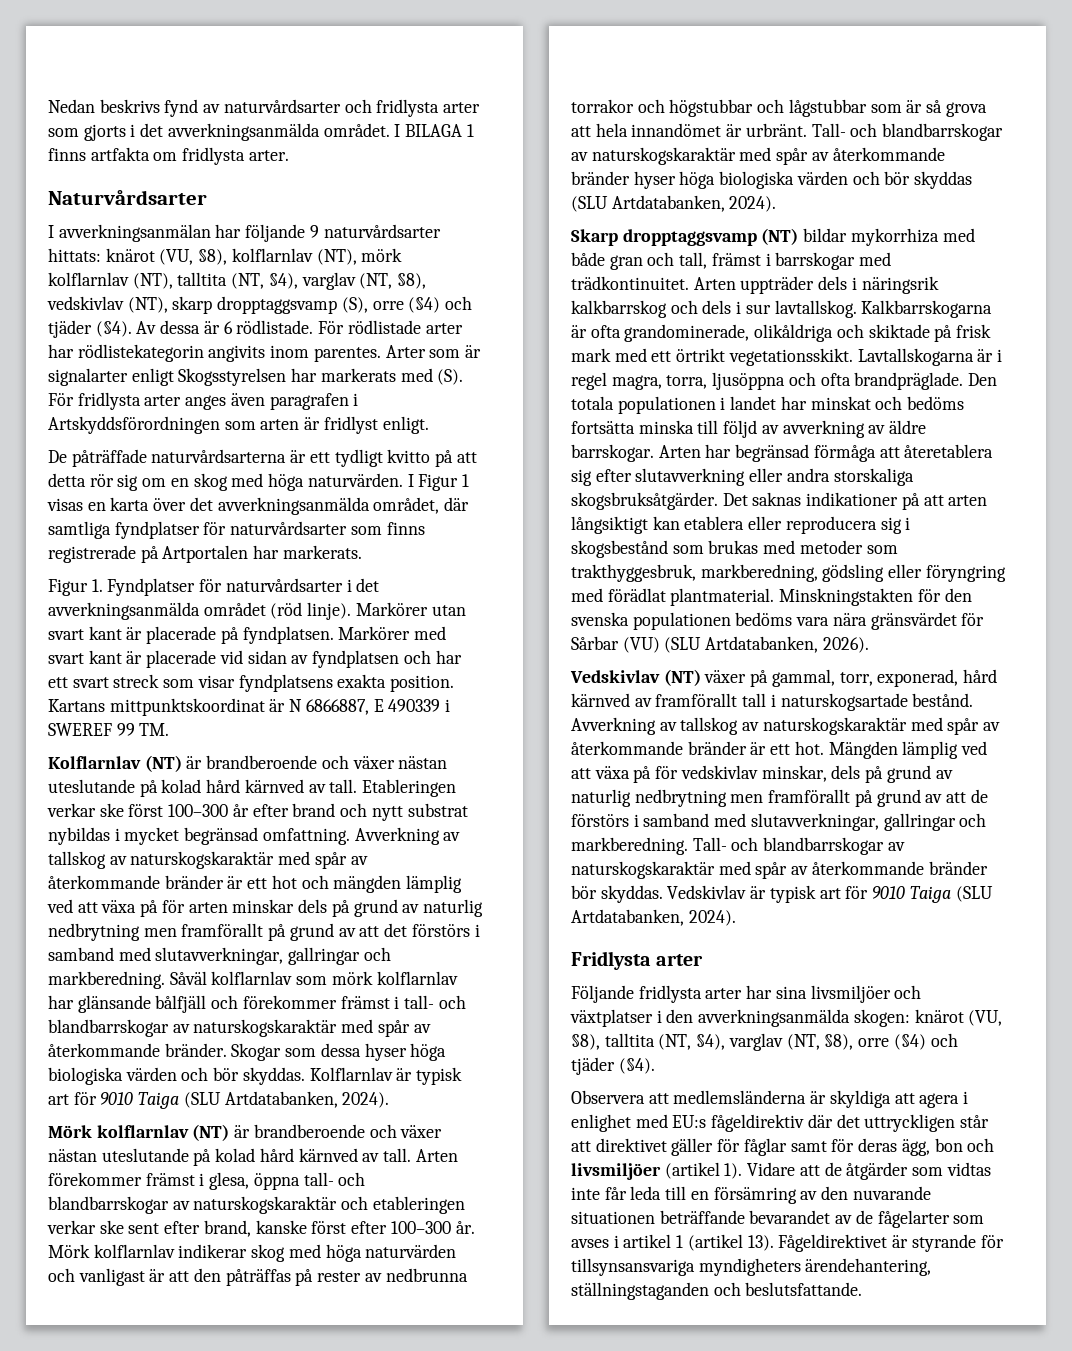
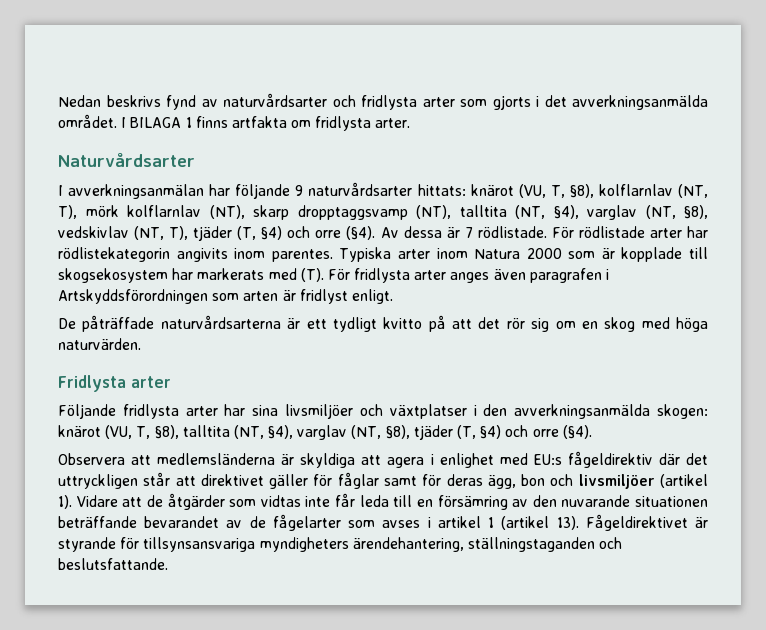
- I avverkningsanmälan har följande 9 naturvårdsarter hittats: knärot (VU, §8), kolflarnlav (NT), mörk kolflarnlav (NT), talltita (NT, §4), varglav (NT, §8), vedskivlav (NT), skarp dropptaggsvamp (S), orre (§4) och tjäder (§4).
+ I avverkningsanmälan har följande 9 naturvårdsarter hittats: knärot (VU, T, §8), kolflarnlav (NT, T), mörk kolflarnlav (NT), skarp dropptaggsvamp (NT), talltita (NT, §4), varglav (NT, §8), vedskivlav (NT, T), tjäder (T, §4) och orre (§4).
- Av dessa är 6 rödlistade.
+ Av dessa är 7 rödlistade.
- Arter som är signalarter enligt Skogsstyrelsen har markerats med (S). För fridlysta arter anges även paragrafen i Artskyddsförordningen som arten är fridlyst enligt.
+ Typiska arter inom Natura 2000 som är kopplade till skogsekosystem har markerats med (T). För fridlysta arter anges även paragrafen i Artskyddsförordningen som arten är fridlyst enligt.
- De påträffade naturvårdsarterna är ett tydligt kvitto på att detta rör sig om en skog med höga naturvärden. I Figur 1 visas en karta över det avverkningsanmälda området, där samtliga fyndplatser för naturvårdsarter som finns registrerade på Artportalen har markerats.
- Figur 1. Fyndplatser för naturvårdsarter i det avverkningsanmälda området (röd linje). Markörer utan svart kant är placerade på fyndplatsen. Markörer med svart kant är placerade vid sidan av fyndplatsen och har ett svart streck som visar fyndplatsens exakta position. Kartans mittpunktskoordinat är N 6866887, E 490339 i SWEREF 99 TM.
- Kolflarnlav (NT) är brandberoende och växer nästan uteslutande på kolad hård kärnved av tall. Etableringen verkar ske först 100–300 år efter brand och nytt substrat nybildas i mycket begränsad omfattning. Avverkning av tallskog av naturskogskaraktär med spår av återkommande bränder är ett hot och mängden lämplig ved att växa på för arten minskar dels på grund av naturlig nedbrytning men framförallt på grund av att det förstörs i samband med slutavverkningar, gallringar och markberedning. Såväl kolflarnlav som mörk kolflarnlav har glänsande bålfjäll och förekommer främst i tall- och blandbarrskogar av naturskogskaraktär med spår av återkommande bränder. Skogar som dessa hyser höga biologiska värden och bör skyddas. Kolflarnlav är typisk art för 9010 Taiga (SLU Artdatabanken, 2024).
- Mörk kolflarnlav (NT) är brandberoende och växer nästan uteslutande på kolad hård kärnved av tall. Arten förekommer främst i glesa, öppna tall- och blandbarrskogar av naturskogskaraktär och etableringen verkar ske sent efter brand, kanske först efter 100–300 år. Mörk kolflarnlav indikerar skog med höga naturvärden och vanligast är att den påträffas på rester av nedbrunna torrakor och högstubbar och lågstubbar som är så grova att hela innandömet är urbränt. Tall- och blandbarrskogar av naturskogskaraktär med spår av återkommande bränder hyser höga biologiska värden och bör skyddas (SLU Artdatabanken, 2024).
- Skarp dropptaggsvamp (NT) bildar mykorrhiza med både gran och tall, främst i barrskogar med trädkontinuitet. Arten uppträder dels i näringsrik kalkbarrskog och dels i sur lavtallskog. Kalkbarrskogarna är ofta grandominerade, olikåldriga och skiktade på frisk mark med ett örtrikt vegetationsskikt. Lavtallskogarna är i regel magra, torra, ljusöppna och ofta brandpräglade. Den totala populationen i landet har minskat och bedöms fortsätta minska till följd av avverkning av äldre barrskogar. Arten har begränsad förmåga att återetablera sig efter slutavverkning eller andra storskaliga skogsbruksåtgärder. Det saknas indikationer på att arten långsiktigt kan etablera eller reproducera sig i skogsbestånd som brukas med metoder som trakthyggesbruk, markberedning, gödsling eller föryngring med förädlat plantmaterial. Minskningstakten för den svenska populationen bedöms vara nära gränsvärdet för Sårbar (VU) (SLU Artdatabanken, 2026).
- Vedskivlav (NT) växer på gammal, torr, exponerad, hård kärnved av framförallt tall i naturskogsartade bestånd. Avverkning av tallskog av naturskogskaraktär med spår av återkommande bränder är ett hot. Mängden lämplig ved att växa på för vedskivlav minskar, dels på grund av naturlig nedbrytning men framförallt på grund av att de förstörs i samband med slutavverkningar, gallringar och markberedning. Tall- och blandbarrskogar av naturskogskaraktär med spår av återkommande bränder bör skyddas. Vedskivlav är typisk art för 9010 Taiga (SLU Artdatabanken, 2024).
+ De påträffade naturvårdsarterna är ett tydligt kvitto på att det rör sig om en skog med höga naturvärden.
- Följande fridlysta arter har sina livsmiljöer och växtplatser i den avverkningsanmälda skogen: knärot (VU, §8), talltita (NT, §4), varglav (NT, §8), orre (§4) och tjäder (§4).
+ Följande fridlysta arter har sina livsmiljöer och växtplatser i den avverkningsanmälda skogen: knärot (VU, T, §8), talltita (NT, §4), varglav (NT, §8), tjäder (T, §4) och orre (§4).

